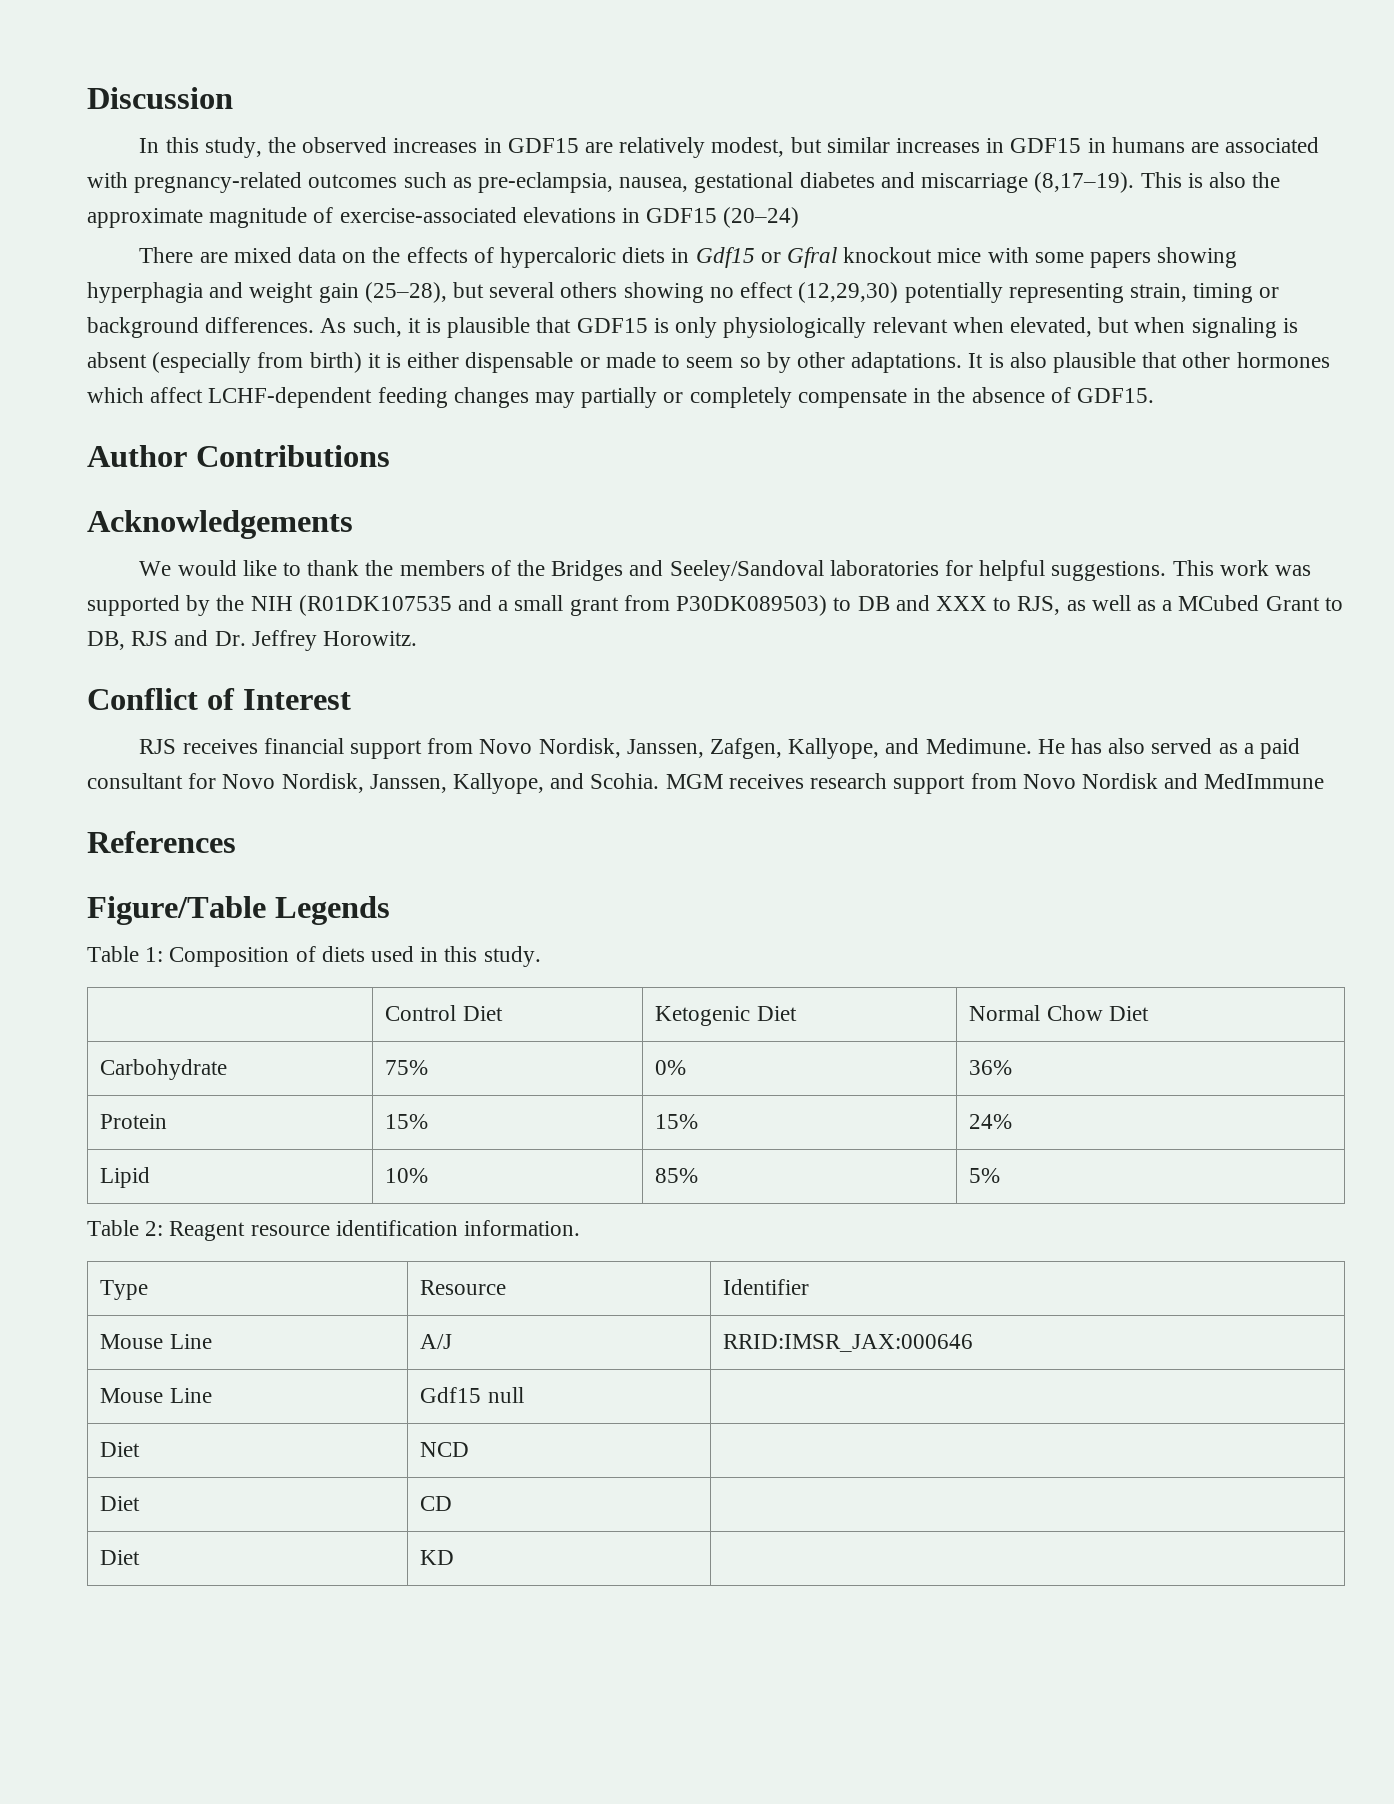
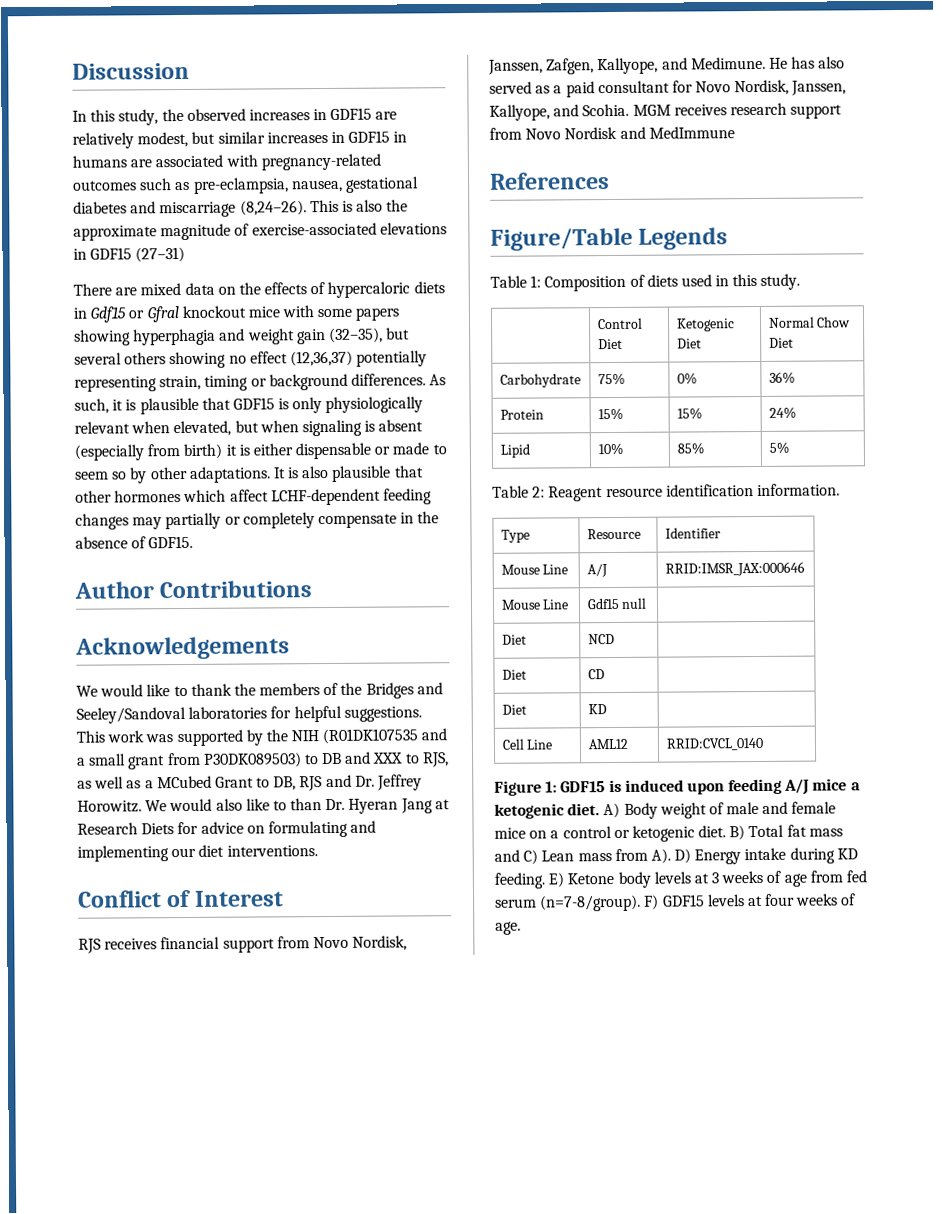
- In this study, the observed increases in GDF15 are relatively modest, but similar increases in GDF15 in humans are associated with pregnancy-related outcomes such as pre-eclampsia, nausea, gestational diabetes and miscarriage (8,17–19).
+ In this study, the observed increases in GDF15 are relatively modest, but similar increases in GDF15 in humans are associated with pregnancy-related outcomes such as pre-eclampsia, nausea, gestational diabetes and miscarriage (8,24–26).
- This is also the approximate magnitude of exercise-associated elevations in GDF15 (20–24)
+ This is also the approximate magnitude of exercise-associated elevations in GDF15 (27–31)
- There are mixed data on the effects of hypercaloric diets in Gdf15 or Gfral knockout mice with some papers showing hyperphagia and weight gain (25–28), but several others showing no effect (12,29,30) potentially representing strain, timing or background differences.
+ There are mixed data on the effects of hypercaloric diets in Gdf15 or Gfral knockout mice with some papers showing hyperphagia and weight gain (32–35), but several others showing no effect (12,36,37) potentially representing strain, timing or background differences.
+ We would also like to than Dr. Hyeran Jang at Research Diets for advice on formulating and implementing our diet interventions.
+ Cell Line | AML12 | RRID:CVCL_0140
+ Figure 1: GDF15 is induced upon feeding A/J mice a ketogenic diet. A) Body weight of male and female mice on a control or ketogenic diet. B) Total fat mass and C) Lean mass from A). D) Energy intake during KD feeding. E) Ketone body levels at 3 weeks of age from fed serum (n=7-8/group). F) GDF15 levels at four weeks of age.

